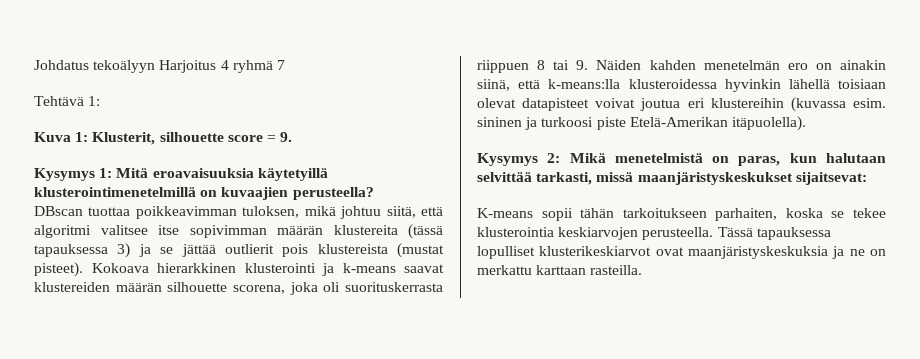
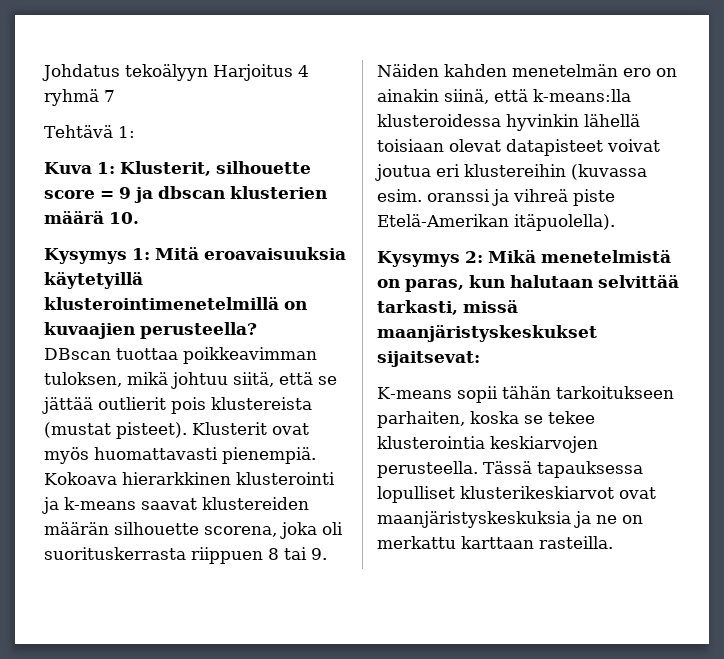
- Kuva 1: Klusterit, silhouette score = 9.
+ Kuva 1: Klusterit, silhouette score = 9 ja dbscan klusterien määrä 10.
- DBscan tuottaa poikkeavimman tuloksen, mikä johtuu siitä, että algoritmi valitsee itse sopivimman määrän klustereita (tässä tapauksessa 3) ja se jättää outlierit pois klustereista (mustat pisteet).
+ DBscan tuottaa poikkeavimman tuloksen, mikä johtuu siitä, että se jättää outlierit pois klustereista (mustat pisteet).
+ Klusterit ovat myös huomattavasti pienempiä.
- Kokoava hierarkkinen klusterointi ja k-means saavat klustereiden määrän silhouette scorena, joka oli suorituskerrasta riippuen 8 tai 9. Näiden kahden menetelmän ero on ainakin siinä, että k-means:lla klusteroidessa hyvinkin lähellä toisiaan olevat datapisteet voivat joutua eri klustereihin (kuvassa esim. sininen ja turkoosi piste Etelä-Amerikan itäpuolella).
+ Kokoava hierarkkinen klusterointi ja k-means saavat klustereiden määrän silhouette scorena, joka oli suorituskerrasta riippuen 8 tai 9. Näiden kahden menetelmän ero on ainakin siinä, että k-means:lla klusteroidessa hyvinkin lähellä toisiaan olevat datapisteet voivat joutua eri klustereihin (kuvassa esim. oranssi ja vihreä piste Etelä-Amerikan itäpuolella).

